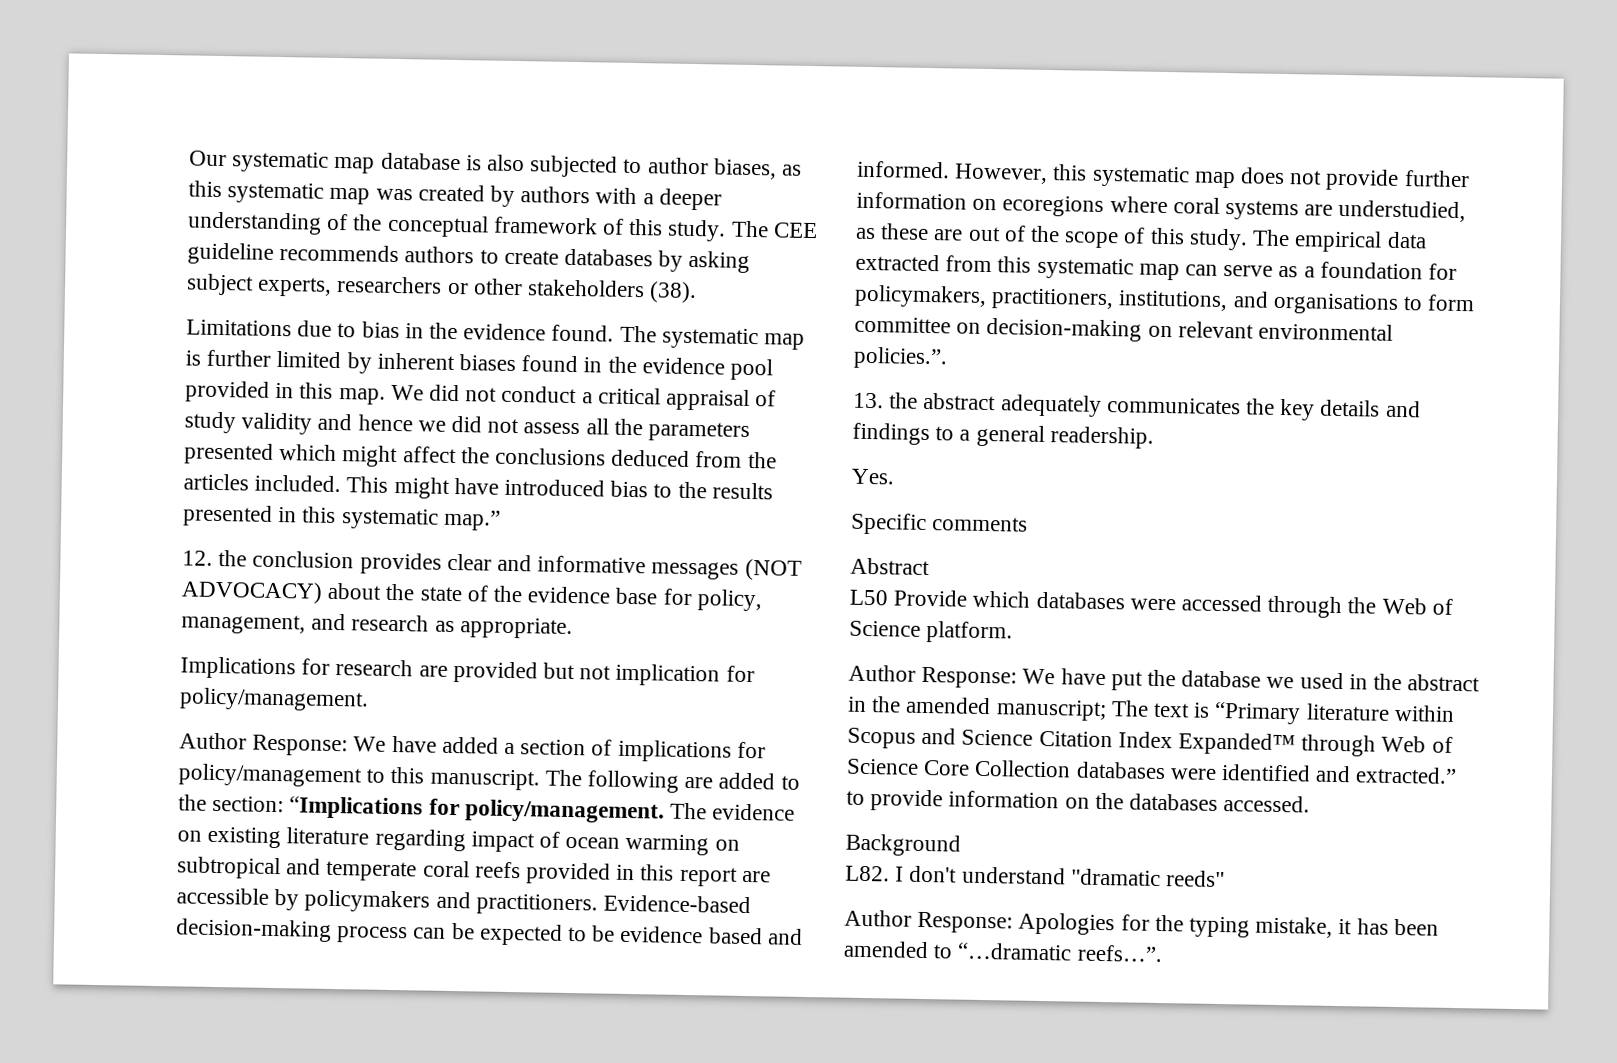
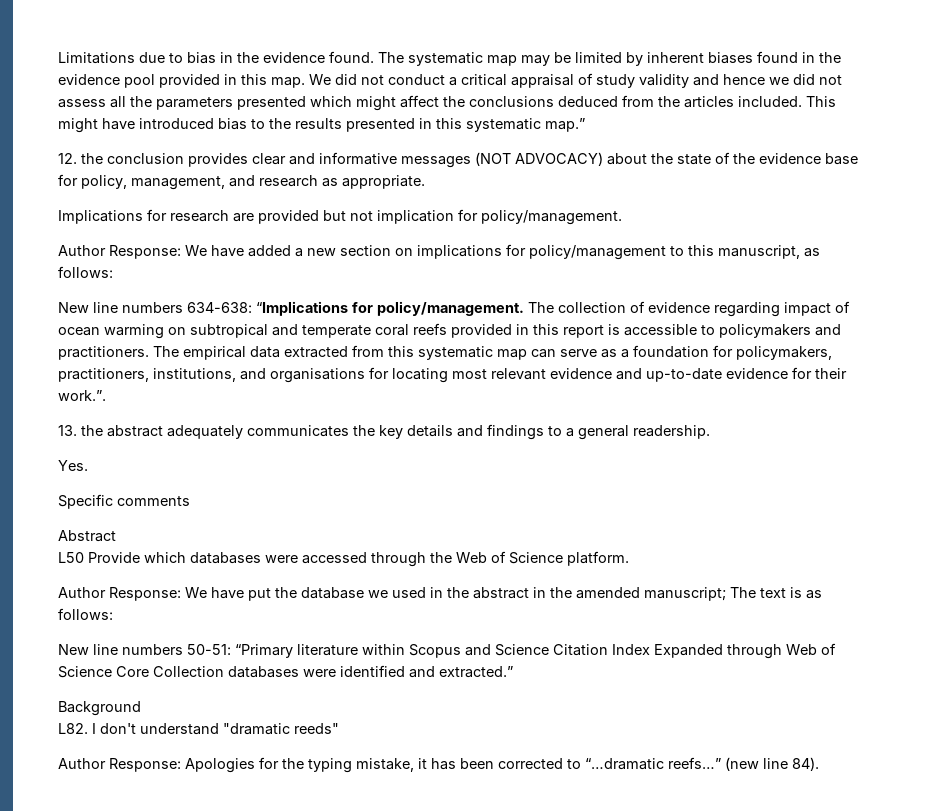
- Our systematic map database is also subjected to author biases, as this systematic map was created by authors with a deeper understanding of the conceptual framework of this study. The CEE guideline recommends authors to create databases by asking subject experts, researchers or other stakeholders (38).
- The systematic map is further limited by inherent biases found in the evidence pool provided in this map.
+ The systematic map may be limited by inherent biases found in the evidence pool provided in this map.
- Author Response: We have added a section of implications for policy/management to this manuscript. The following are added to the section: “Implications for policy/management. The evidence on existing literature regarding impact of ocean warming on subtropical and temperate coral reefs provided in this report are accessible by policymakers and practitioners. Evidence-based decision-making process can be expected to be evidence based and informed. However, this systematic map does not provide further information on ecoregions where coral systems are understudied, as these are out of the scope of this study.
+ Author Response: We have added a new section on implications for policy/management to this manuscript, as follows:
+ New line numbers 634-638: “Implications for policy/management. The collection of evidence regarding impact of ocean warming on subtropical and temperate coral reefs provided in this report is accessible to policymakers and practitioners.
- The empirical data extracted from this systematic map can serve as a foundation for policymakers, practitioners, institutions, and organisations to form committee on decision-making on relevant environmental policies.”.
+ The empirical data extracted from this systematic map can serve as a foundation for policymakers, practitioners, institutions, and organisations for locating most relevant evidence and up-to-date evidence for their work.”.
- Author Response: We have put the database we used in the abstract in the amended manuscript; The text is “Primary literature within Scopus and Science Citation Index Expanded™ through Web of Science Core Collection databases were identified and extracted.” to provide information on the databases accessed.
+ Author Response: We have put the database we used in the abstract in the amended manuscript; The text is as follows:
+ New line numbers 50-51: “Primary literature within Scopus and Science Citation Index Expanded through Web of Science Core Collection databases were identified and extracted.”
- Author Response: Apologies for the typing mistake, it has been amended to “…dramatic reefs…”.
+ Author Response: Apologies for the typing mistake, it has been corrected to “…dramatic reefs…” (new line 84).

